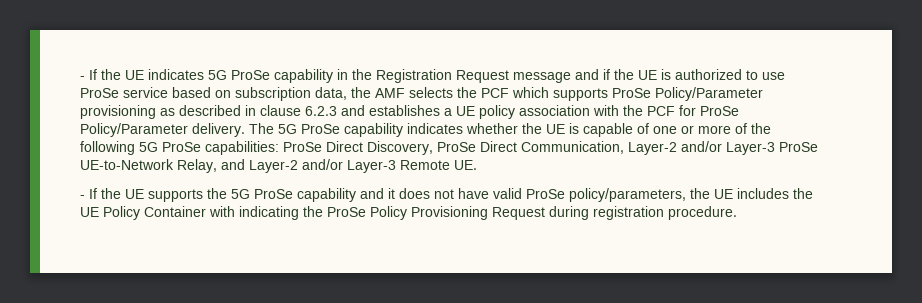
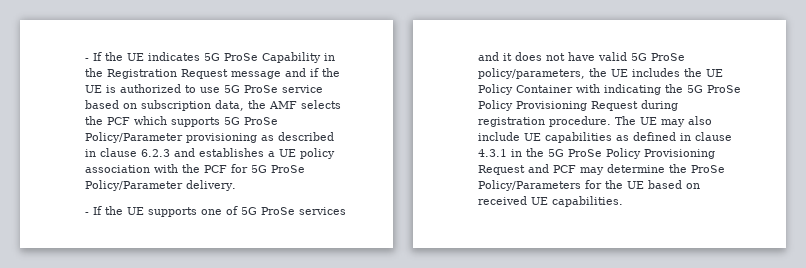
- - If the UE indicates 5G ProSe capability in the Registration Request message and if the UE is authorized to use ProSe service based on subscription data, the AMF selects the PCF which supports ProSe Policy/Parameter provisioning as described in clause 6.2.3 and establishes a UE policy association with the PCF for ProSe Policy/Parameter delivery. The 5G ProSe capability indicates whether the UE is capable of one or more of the following 5G ProSe capabilities: ProSe Direct Discovery, ProSe Direct Communication, Layer-2 and/or Layer-3 ProSe UE-to-Network Relay, and Layer-2 and/or Layer-3 Remote UE.
+ - If the UE indicates 5G ProSe Capability in the Registration Request message and if the UE is authorized to use 5G ProSe service based on subscription data, the AMF selects the PCF which supports 5G ProSe Policy/Parameter provisioning as described in clause 6.2.3 and establishes a UE policy association with the PCF for 5G ProSe Policy/Parameter delivery.
- - If the UE supports the 5G ProSe capability and it does not have valid ProSe policy/parameters, the UE includes the UE Policy Container with indicating the ProSe Policy Provisioning Request during registration procedure.
+ - If the UE supports one of 5G ProSe services and it does not have valid 5G ProSe policy/parameters, the UE includes the UE Policy Container with indicating the 5G ProSe Policy Provisioning Request during registration procedure.
+ The UE may also include UE capabilities as defined in clause 4.3.1 in the 5G ProSe Policy Provisioning Request and PCF may determine the ProSe Policy/Parameters for the UE based on received UE capabilities.

